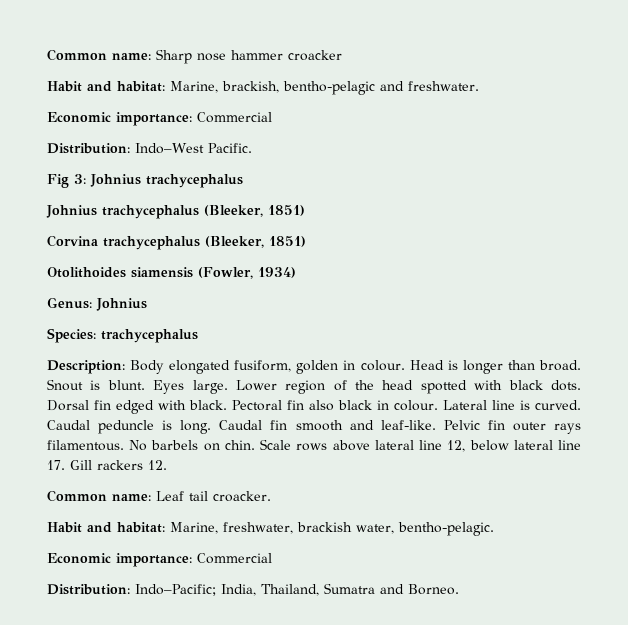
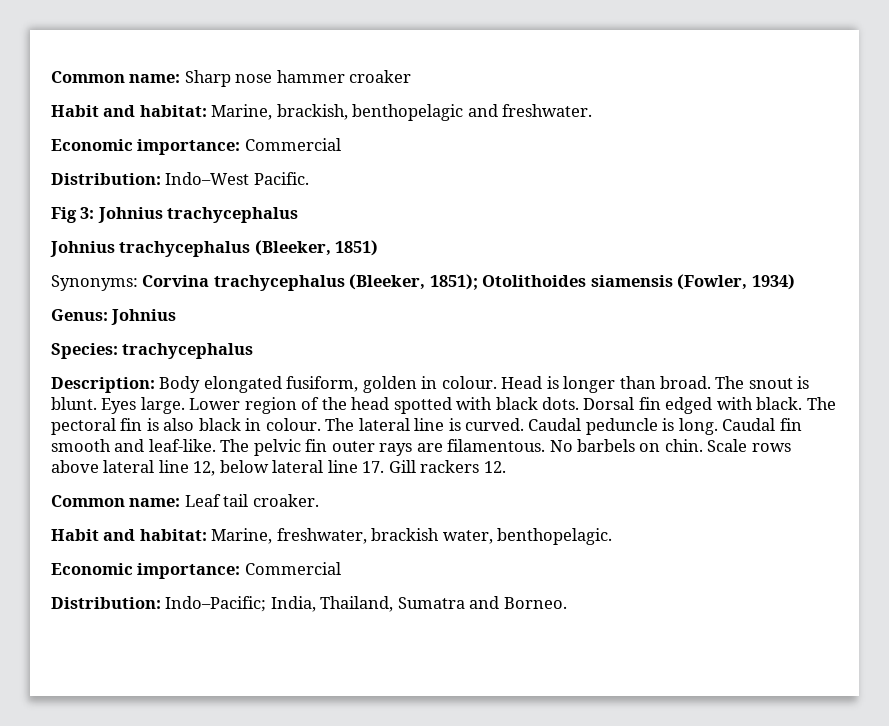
- Common name: Sharp nose hammer croacker
+ Common name: Sharp nose hammer croaker
- Habit and habitat: Marine, brackish, bentho-pelagic and freshwater.
+ Habit and habitat: Marine, brackish, benthopelagic and freshwater.
- Corvina trachycephalus (Bleeker, 1851)
- Otolithoides siamensis (Fowler, 1934)
+ Synonyms: Corvina trachycephalus (Bleeker, 1851); Otolithoides siamensis (Fowler, 1934)
- Snout is blunt.
+ The snout is blunt.
- Pectoral fin also black in colour.
+ The pectoral fin is also black in colour.
- Lateral line is curved.
+ The lateral line is curved.
- Pelvic fin outer rays filamentous.
+ The pelvic fin outer rays are filamentous.
- Common name: Leaf tail croacker.
+ Common name: Leaf tail croaker.
- Habit and habitat: Marine, freshwater, brackish water, bentho-pelagic.
+ Habit and habitat: Marine, freshwater, brackish water, benthopelagic.

